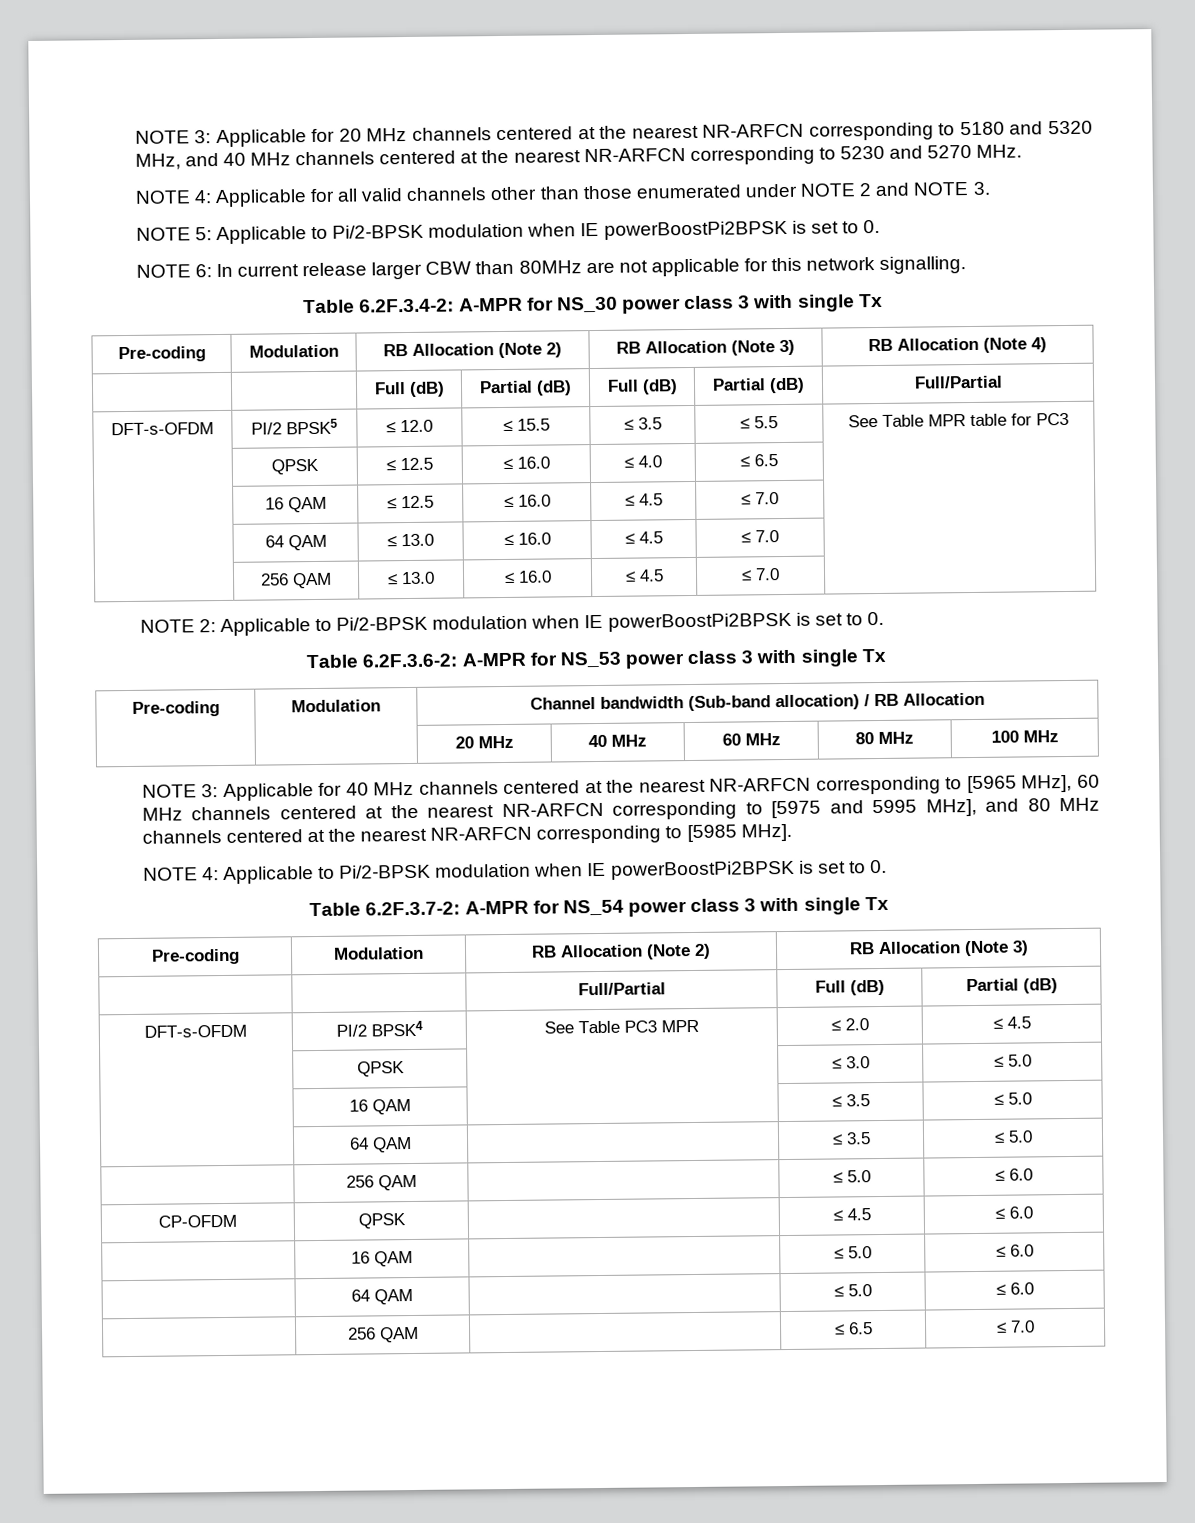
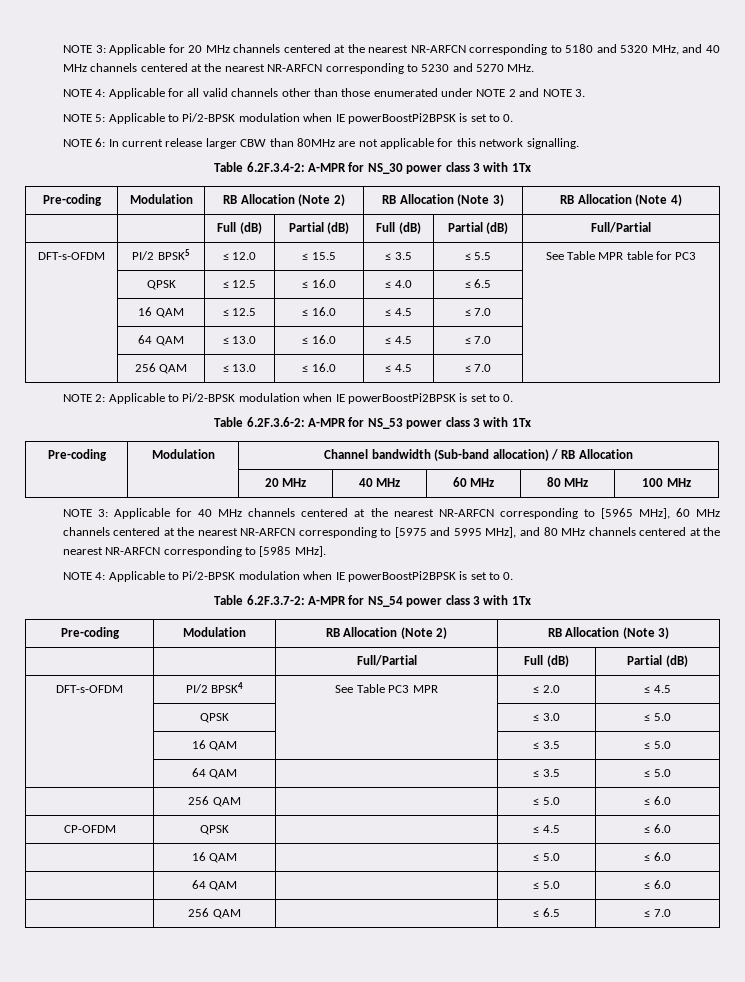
- Table 6.2F.3.4-2: A-MPR for NS_30 power class 3 with single Tx
+ Table 6.2F.3.4-2: A-MPR for NS_30 power class 3 with 1Tx
- Table 6.2F.3.6-2: A-MPR for NS_53 power class 3 with single Tx
+ Table 6.2F.3.6-2: A-MPR for NS_53 power class 3 with 1Tx
- Table 6.2F.3.7-2: A-MPR for NS_54 power class 3 with single Tx
+ Table 6.2F.3.7-2: A-MPR for NS_54 power class 3 with 1Tx

